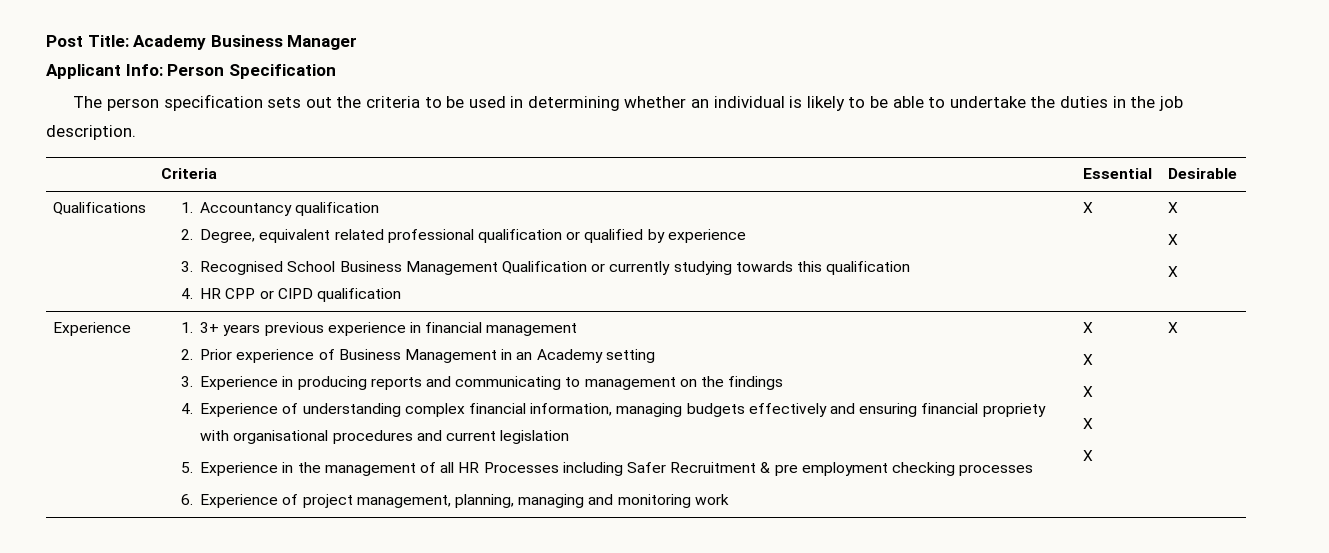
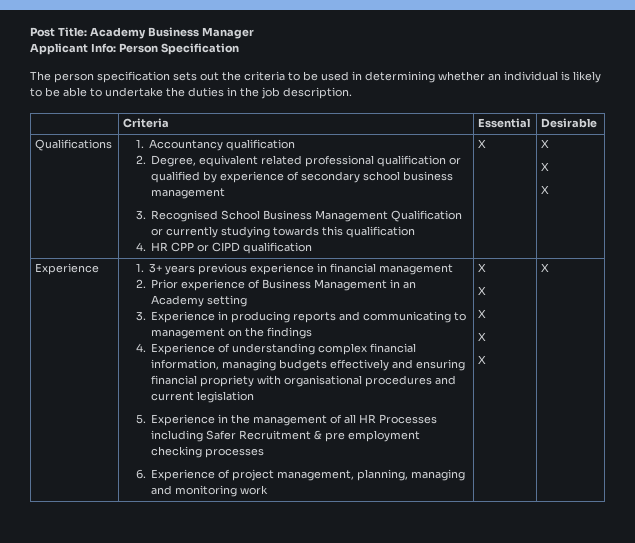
- 2. Degree, equivalent related professional qualification or qualified by experience
+ 2. Degree, equivalent related professional qualification or qualified by experience of secondary school business management

